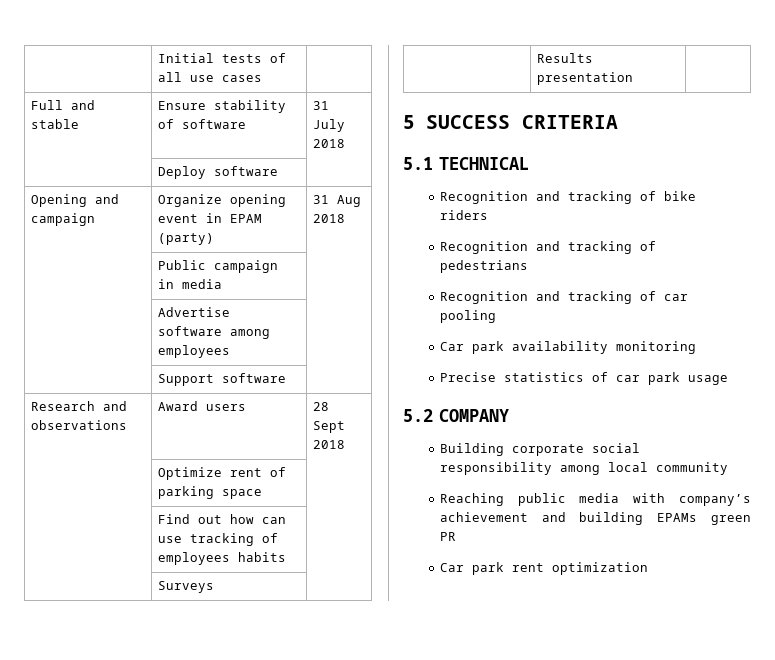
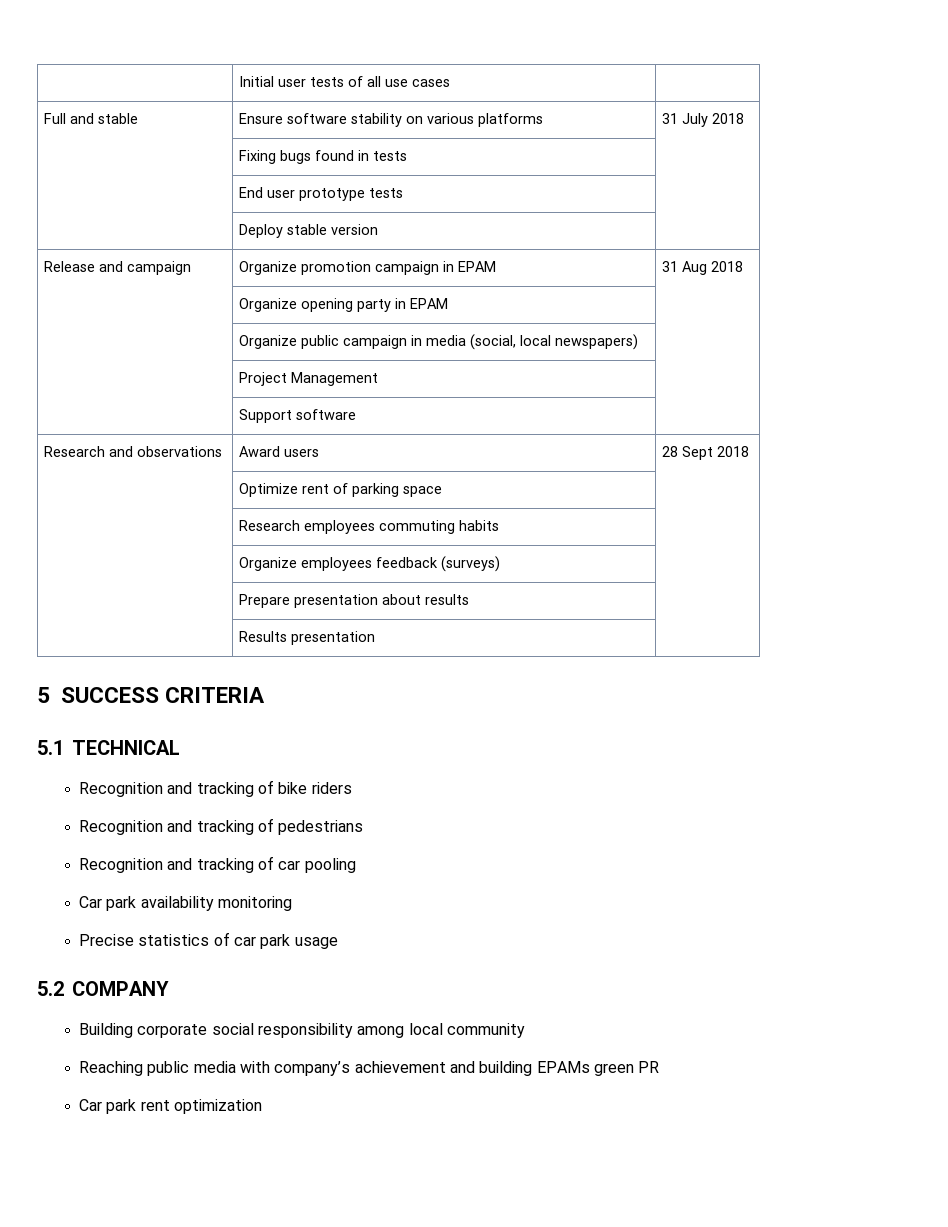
- | Initial tests of all use cases |
+ | Initial user tests of all use cases |
- Full and stable | Ensure stability of software | 31 July 2018
- | Deploy software |
- Opening and campaign | Organize opening event in EPAM (party) | 31 Aug 2018
+ Full and stable | Ensure software stability on various platforms | 31 July 2018
+ | Fixing bugs found in tests |
+ | End user prototype tests |
+ | Deploy stable version |
+ Release and campaign | Organize promotion campaign in EPAM | 31 Aug 2018
- | Public campaign in media |
- | Advertise software among employees |
+ | Organize opening party in EPAM |
+ | Organize public campaign in media (social, local newspapers) |
+ | Project Management |
- | Find out how can use tracking of employees habits |
- | Surveys |
+ | Research employees commuting habits |
+ | Organize employees feedback (surveys) |
+ | Prepare presentation about results |

